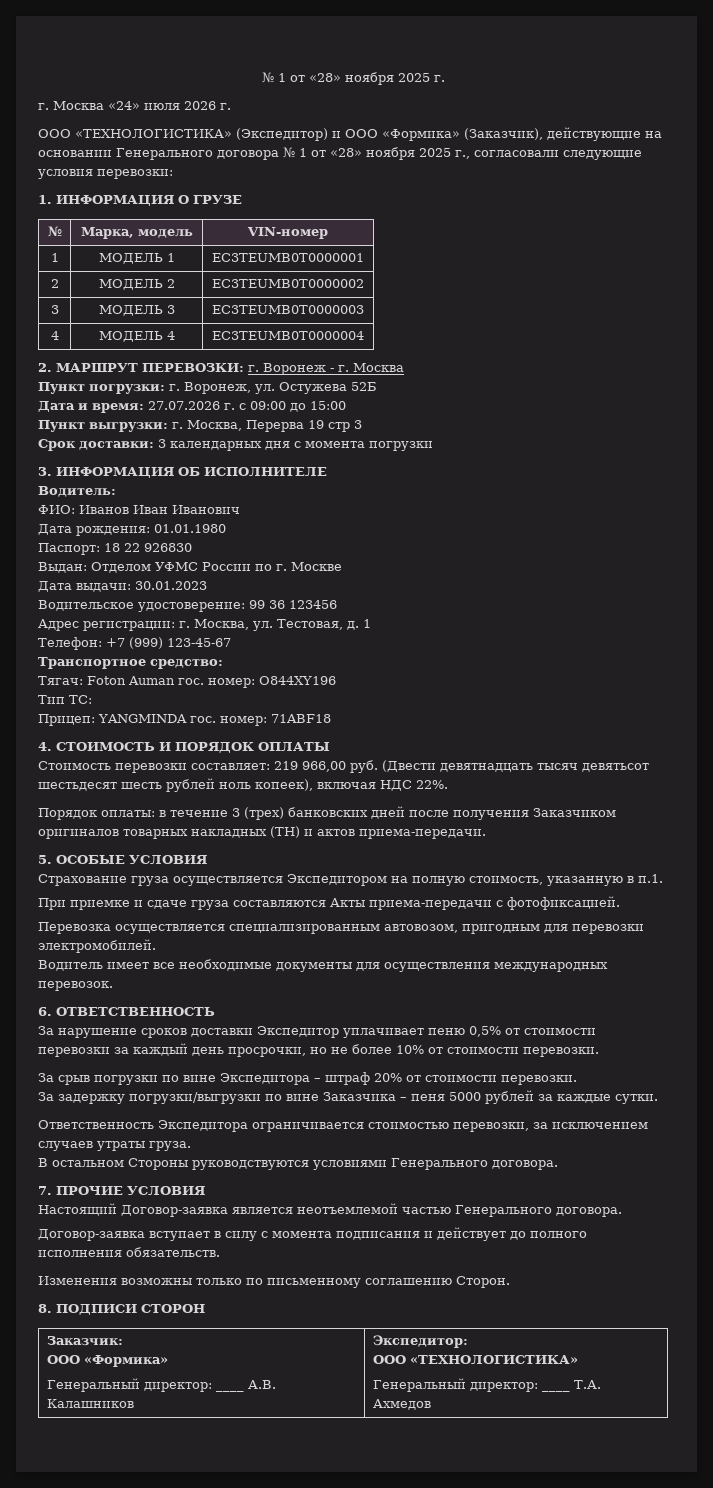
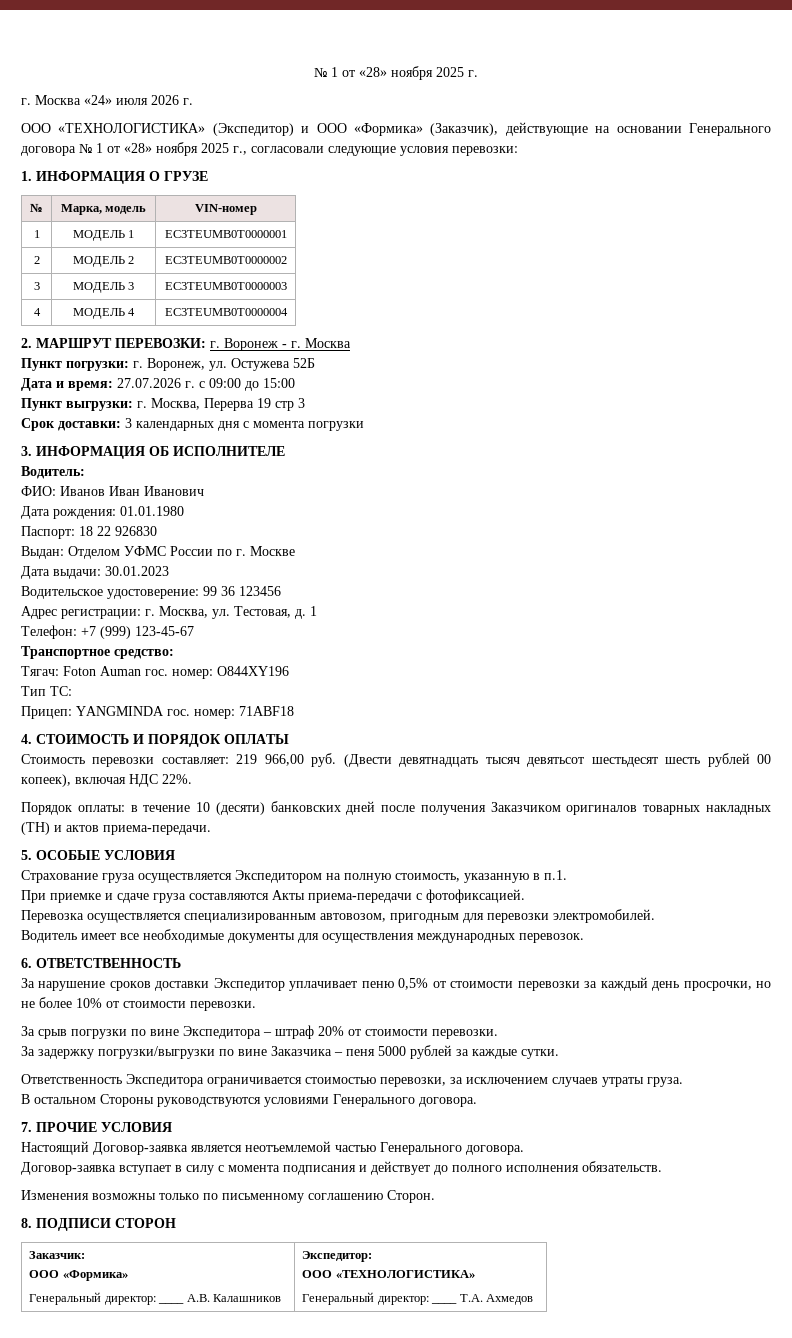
- Стоимость перевозки составляет: 219 966,00 руб. (Двести девятнадцать тысяч девятьсот шестьдесят шесть рублей ноль копеек), включая НДС 22%.
+ Стоимость перевозки составляет: 219 966,00 руб. (Двести девятнадцать тысяч девятьсот шестьдесят шесть рублей 00 копеек), включая НДС 22%.
- Порядок оплаты: в течение 3 (трех) банковских дней после получения Заказчиком оригиналов товарных накладных (ТН) и актов приема-передачи.
+ Порядок оплаты: в течение 10 (десяти) банковских дней после получения Заказчиком оригиналов товарных накладных (ТН) и актов приема-передачи.

